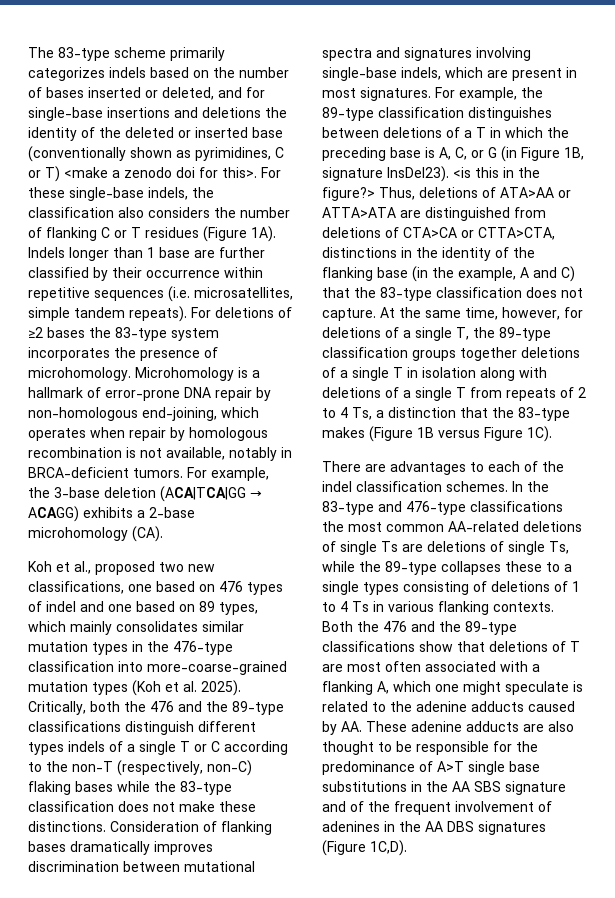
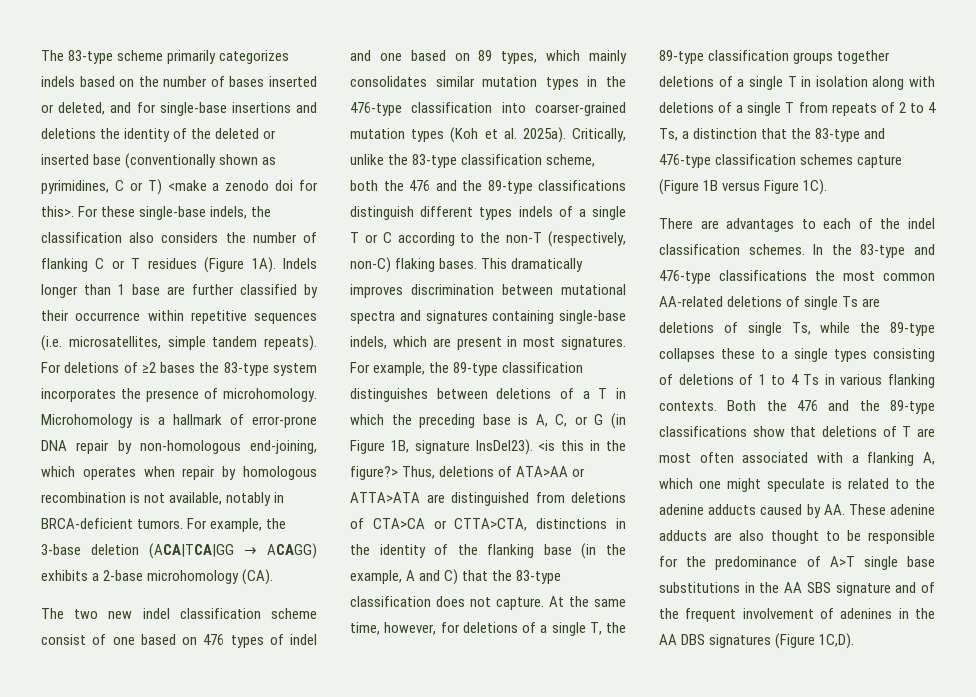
- Koh et al., proposed two new classifications, one based on 476 types of indel and one based on 89 types, which mainly consolidates similar mutation types in the 476-type classification into more-coarse-grained mutation types (Koh et al. 2025). Critically, both the 476 and the 89-type classifications distinguish different types indels of a single T or C according to the non-T (respectively, non-C) flaking bases while the 83-type classification does not make these distinctions. Consideration of flanking bases dramatically improves discrimination between mutational spectra and signatures involving single-base indels, which are present in most signatures.
+ The two new indel classification scheme consist of one based on 476 types of indel and one based on 89 types, which mainly consolidates similar mutation types in the 476-type classification into coarser-grained mutation types (Koh et al. 2025a). Critically, unlike the 83-type classification scheme, both the 476 and the 89-type classifications distinguish different types indels of a single T or C according to the non-T (respectively, non-C) flaking bases. This dramatically improves discrimination between mutational spectra and signatures containing single-base indels, which are present in most signatures.
- At the same time, however, for deletions of a single T, the 89-type classification groups together deletions of a single T in isolation along with deletions of a single T from repeats of 2 to 4 Ts, a distinction that the 83-type makes (Figure 1B versus Figure 1C).
+ At the same time, however, for deletions of a single T, the 89-type classification groups together deletions of a single T in isolation along with deletions of a single T from repeats of 2 to 4 Ts, a distinction that the 83-type and 476-type classification schemes capture (Figure 1B versus Figure 1C).

